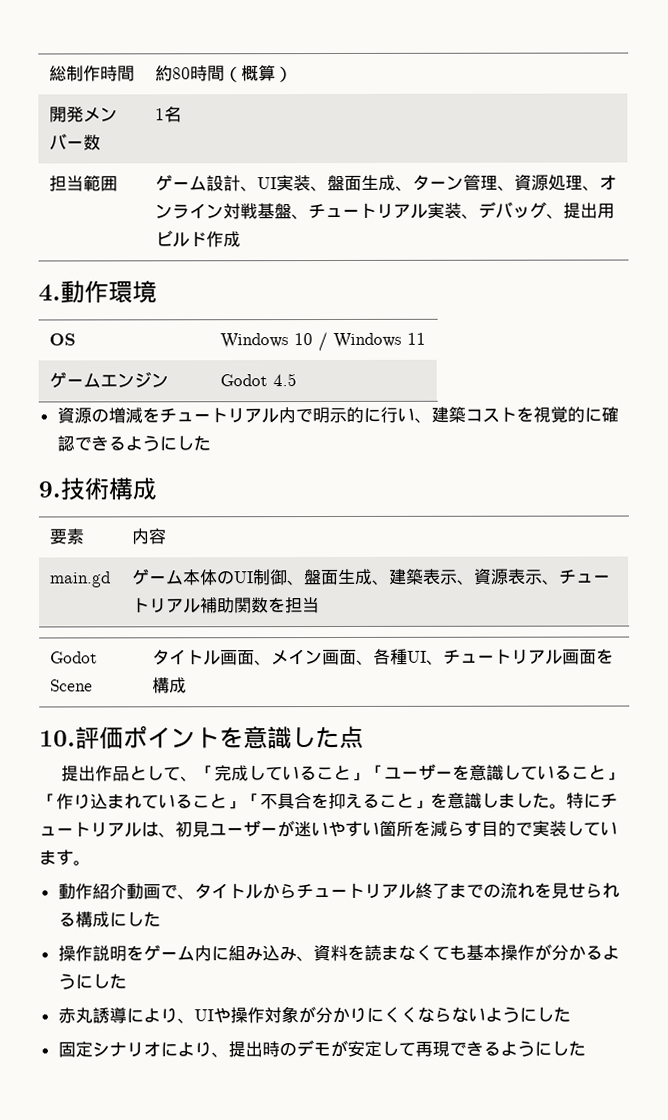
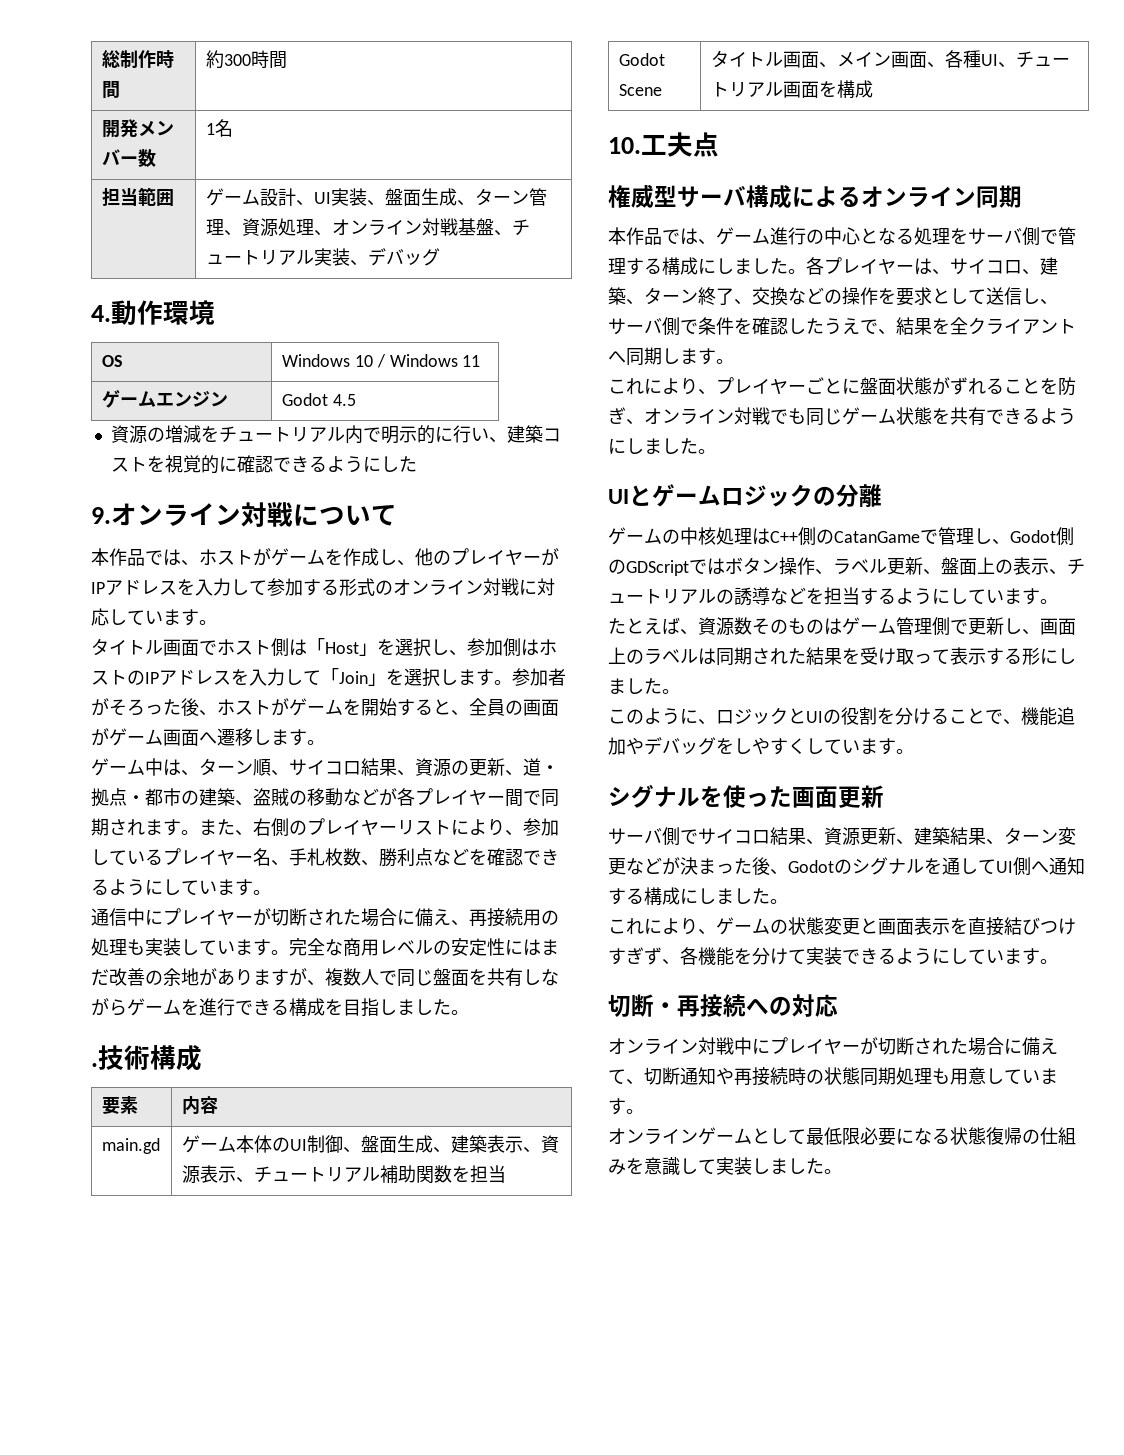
- 総制作時間 | 約80時間（概算）
+ 総制作時間 | 約300時間
- 担当範囲 | ゲーム設計、UI実装、盤面生成、ターン管理、資源処理、オンライン対戦基盤、チュートリアル実装、デバッグ、提出用ビルド作成
+ 担当範囲 | ゲーム設計、UI実装、盤面生成、ターン管理、資源処理、オンライン対戦基盤、チュートリアル実装、デバッグ
- 9.技術構成
+ 9.オンライン対戦について
+ 本作品では、ホストがゲームを作成し、他のプレイヤーがIPアドレスを入力して参加する形式のオンライン対戦に対応しています。
+ タイトル画面でホスト側は「Host」を選択し、参加側はホストのIPアドレスを入力して「Join」を選択します。参加者がそろった後、ホストがゲームを開始すると、全員の画面がゲーム画面へ遷移します。
+ ゲーム中は、ターン順、サイコロ結果、資源の更新、道・拠点・都市の建築、盗賊の移動などが各プレイヤー間で同期されます。また、右側のプレイヤーリストにより、参加しているプレイヤー名、手札枚数、勝利点などを確認できるようにしています。
+ 通信中にプレイヤーが切断された場合に備え、再接続用の処理も実装しています。完全な商用レベルの安定性にはまだ改善の余地がありますが、複数人で同じ盤面を共有しながらゲームを進行できる構成を目指しました。
+ .技術構成
- 10.評価ポイントを意識した点
- 提出作品として、「完成していること」「ユーザーを意識していること」「作り込まれていること」「不具合を抑えること」を意識しました。特にチュートリアルは、初見ユーザーが迷いやすい箇所を減らす目的で実装しています。
- 動作紹介動画で、タイトルからチュートリアル終了までの流れを見せられる構成にした
- 操作説明をゲーム内に組み込み、資料を読まなくても基本操作が分かるようにした
- 赤丸誘導により、UIや操作対象が分かりにくくならないようにした
- 固定シナリオにより、提出時のデモが安定して再現できるようにした
+ 10.工夫点
+ 権威型サーバ構成によるオンライン同期
+ 本作品では、ゲーム進行の中心となる処理をサーバ側で管理する構成にしました。各プレイヤーは、サイコロ、建築、ターン終了、交換などの操作を要求として送信し、サーバ側で条件を確認したうえで、結果を全クライアントへ同期します。
+ これにより、プレイヤーごとに盤面状態がずれることを防ぎ、オンライン対戦でも同じゲーム状態を共有できるようにしました。
+ UIとゲームロジックの分離
+ ゲームの中核処理はC++側のCatanGameで管理し、Godot側のGDScriptではボタン操作、ラベル更新、盤面上の表示、チュートリアルの誘導などを担当するようにしています。
+ たとえば、資源数そのものはゲーム管理側で更新し、画面上のラベルは同期された結果を受け取って表示する形にしました。
+ このように、ロジックとUIの役割を分けることで、機能追加やデバッグをしやすくしています。
+ シグナルを使った画面更新
+ サーバ側でサイコロ結果、資源更新、建築結果、ターン変更などが決まった後、Godotのシグナルを通してUI側へ通知する構成にしました。
+ これにより、ゲームの状態変更と画面表示を直接結びつけすぎず、各機能を分けて実装できるようにしています。
+ 切断・再接続への対応
+ オンライン対戦中にプレイヤーが切断された場合に備えて、切断通知や再接続時の状態同期処理も用意しています。
+ オンラインゲームとして最低限必要になる状態復帰の仕組みを意識して実装しました。

